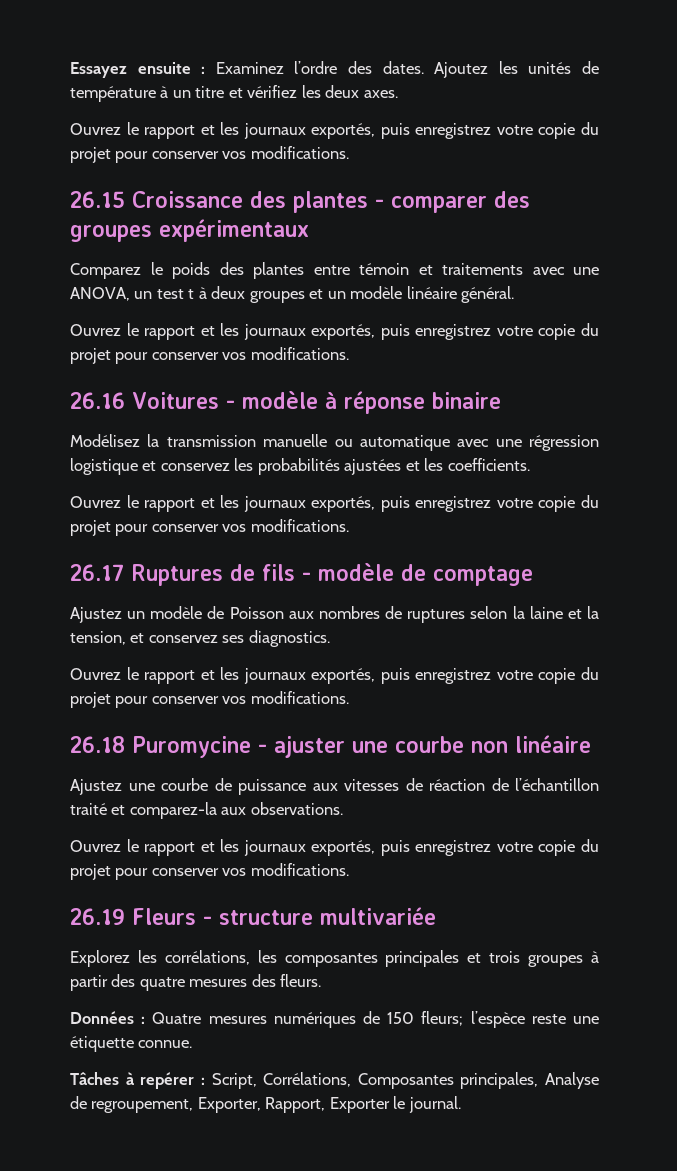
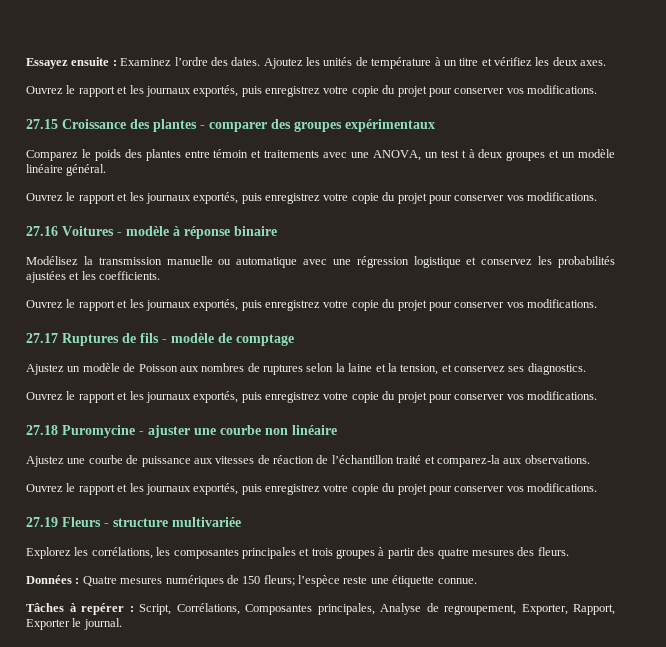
- 26.15 Croissance des plantes - comparer des groupes expérimentaux
+ 27.15 Croissance des plantes - comparer des groupes expérimentaux
- 26.16 Voitures - modèle à réponse binaire
+ 27.16 Voitures - modèle à réponse binaire
- 26.17 Ruptures de fils - modèle de comptage
+ 27.17 Ruptures de fils - modèle de comptage
- 26.18 Puromycine - ajuster une courbe non linéaire
+ 27.18 Puromycine - ajuster une courbe non linéaire
- 26.19 Fleurs - structure multivariée
+ 27.19 Fleurs - structure multivariée

